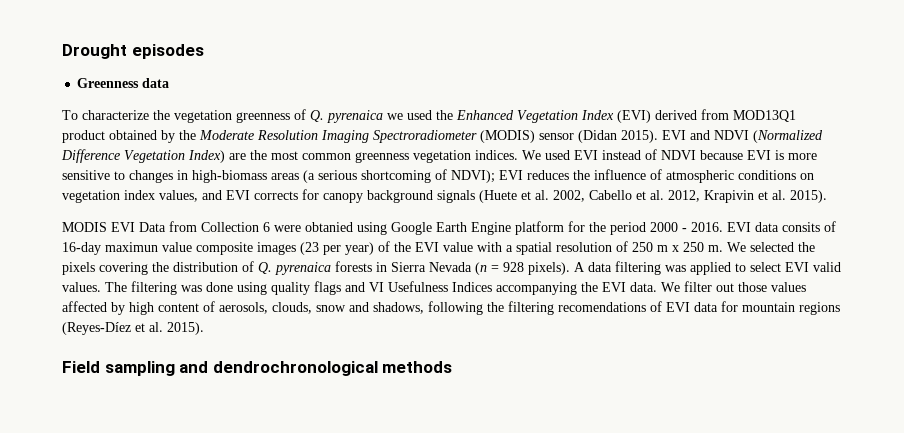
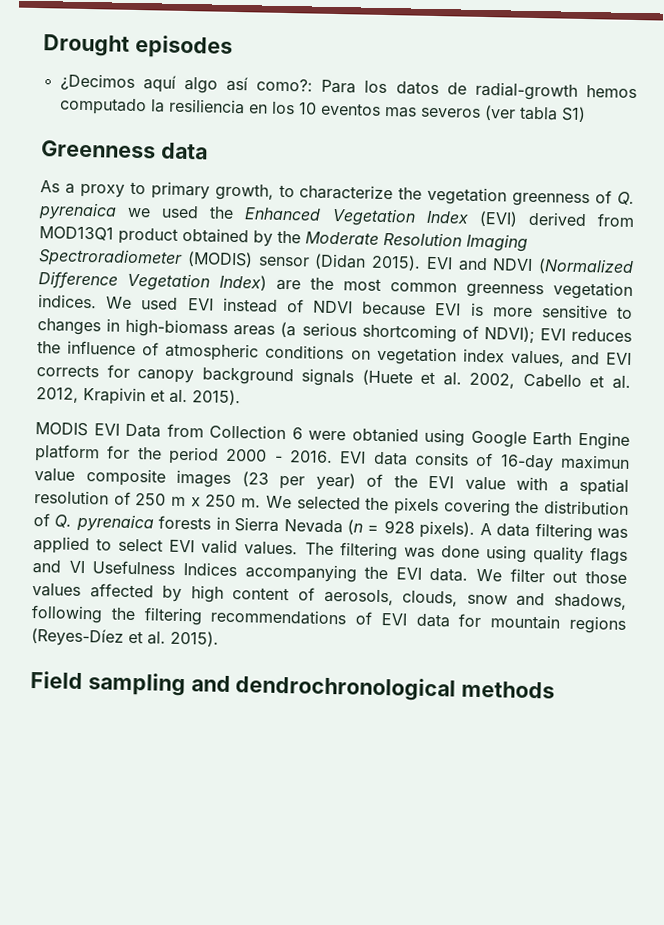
+ ¿Decimos aquí algo así como?: Para los datos de radial-growth hemos computado la resiliencia en los 10 eventos mas severos (ver tabla S1)
  Greenness data
- To characterize the vegetation greenness of Q. pyrenaica we used the Enhanced Vegetation Index (EVI) derived from MOD13Q1 product obtained by the Moderate Resolution Imaging Spectroradiometer (MODIS) sensor (Didan 2015).
+ As a proxy to primary growth, to characterize the vegetation greenness of Q. pyrenaica we used the Enhanced Vegetation Index (EVI) derived from MOD13Q1 product obtained by the Moderate Resolution Imaging Spectroradiometer (MODIS) sensor (Didan 2015).
- We filter out those values affected by high content of aerosols, clouds, snow and shadows, following the filtering recomendations of EVI data for mountain regions (Reyes-Díez et al. 2015).
+ We filter out those values affected by high content of aerosols, clouds, snow and shadows, following the filtering recommendations of EVI data for mountain regions (Reyes-Díez et al. 2015).

